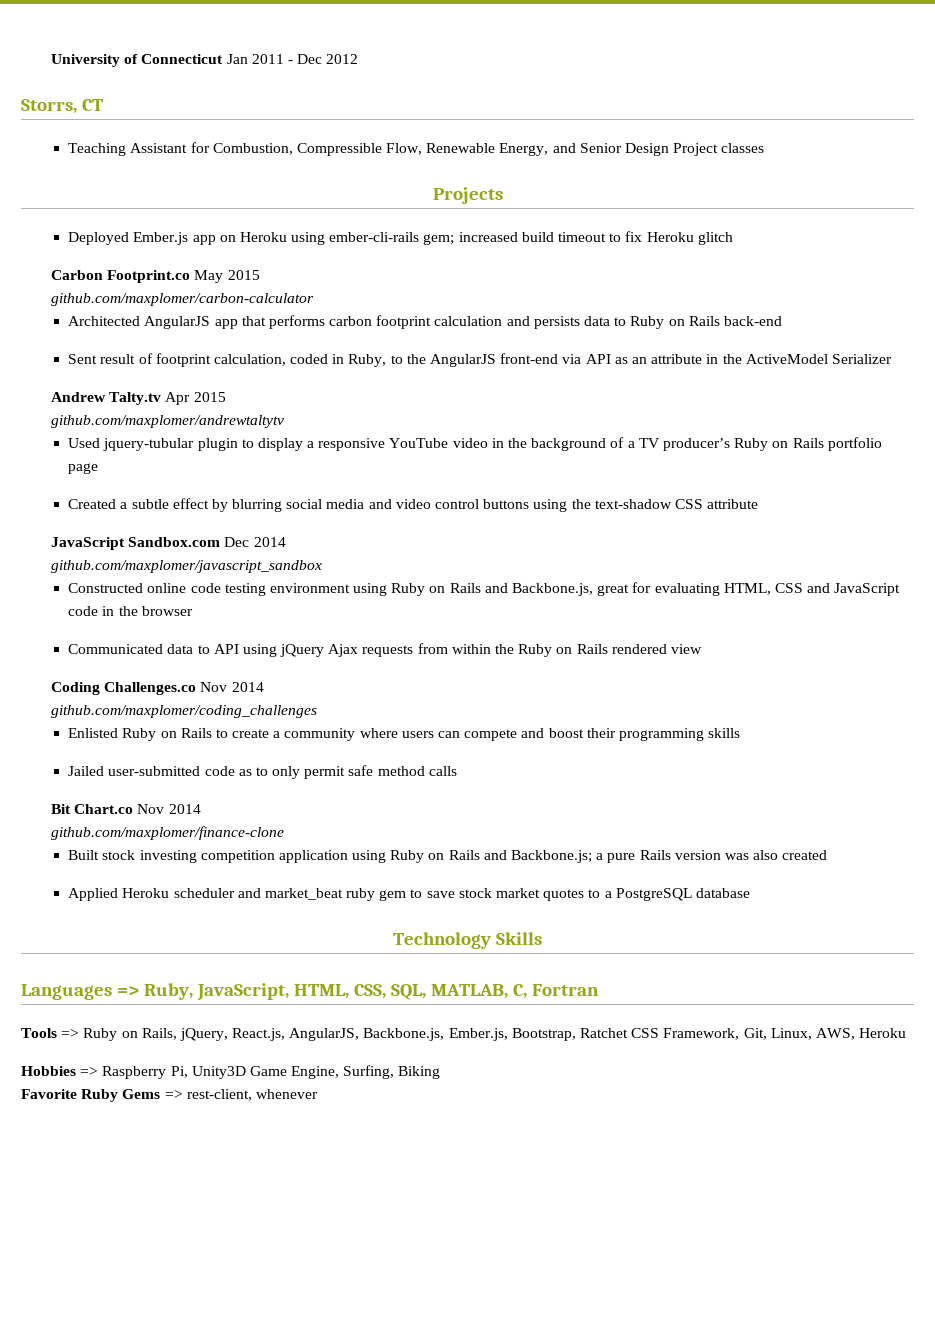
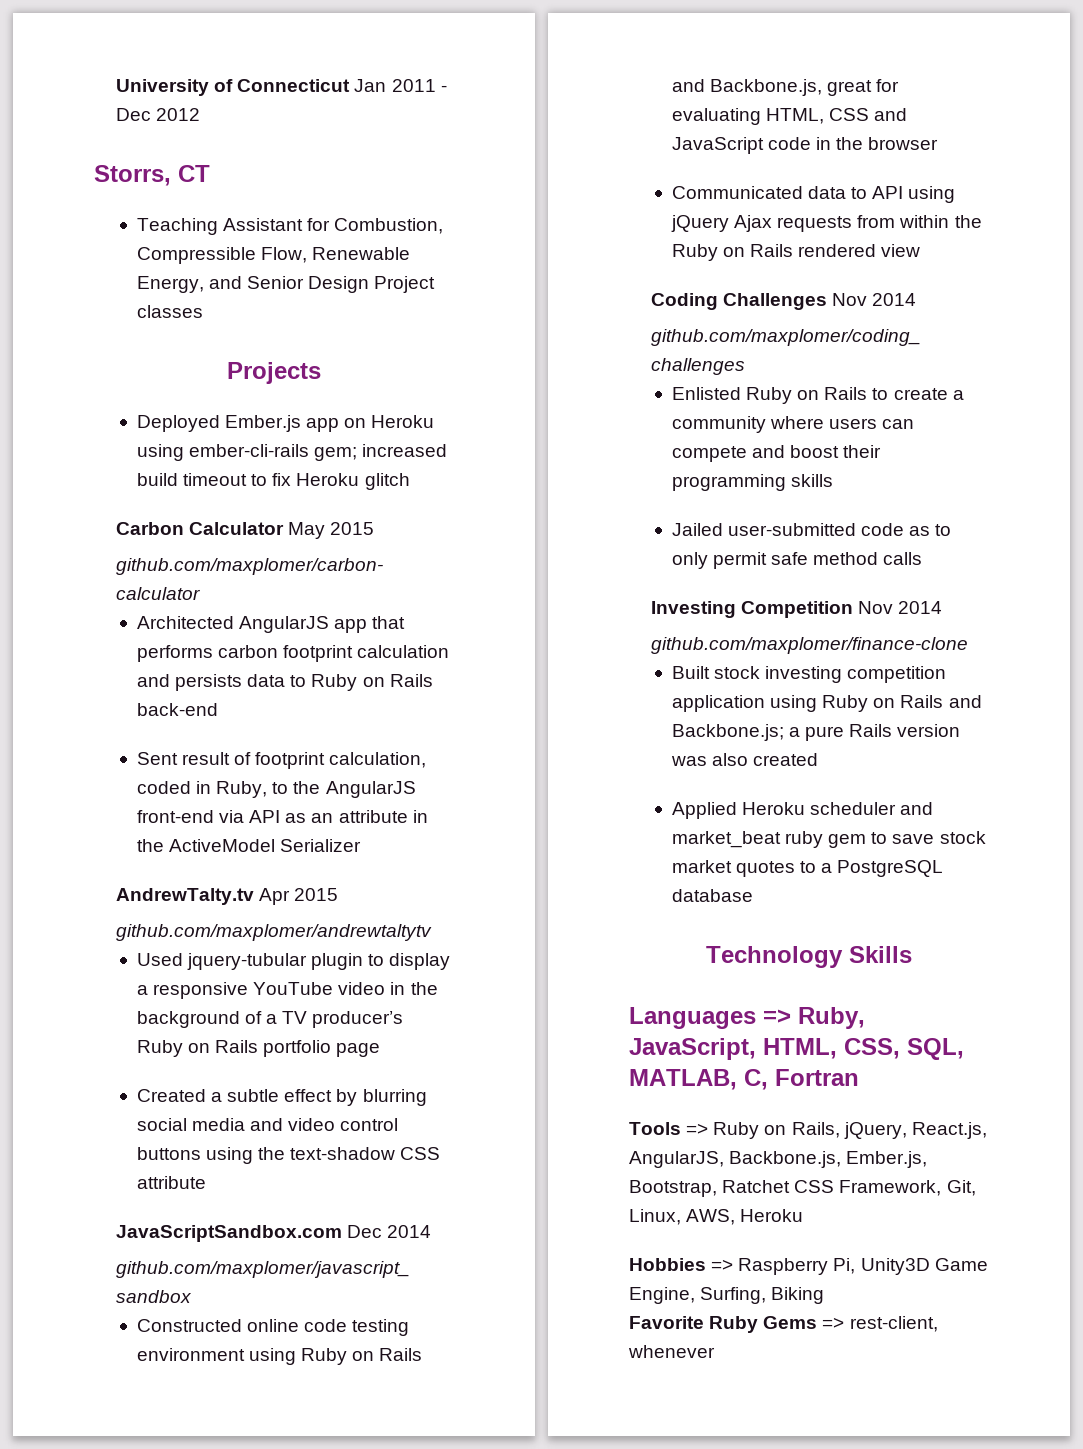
- Carbon Footprint.co May 2015
+ Carbon Calculator May 2015
- Andrew Talty.tv Apr 2015
+ AndrewTalty.tv Apr 2015
- JavaScript Sandbox.com Dec 2014
+ JavaScriptSandbox.com Dec 2014
- Coding Challenges.co Nov 2014
+ Coding Challenges Nov 2014
- Bit Chart.co Nov 2014
+ Investing Competition Nov 2014

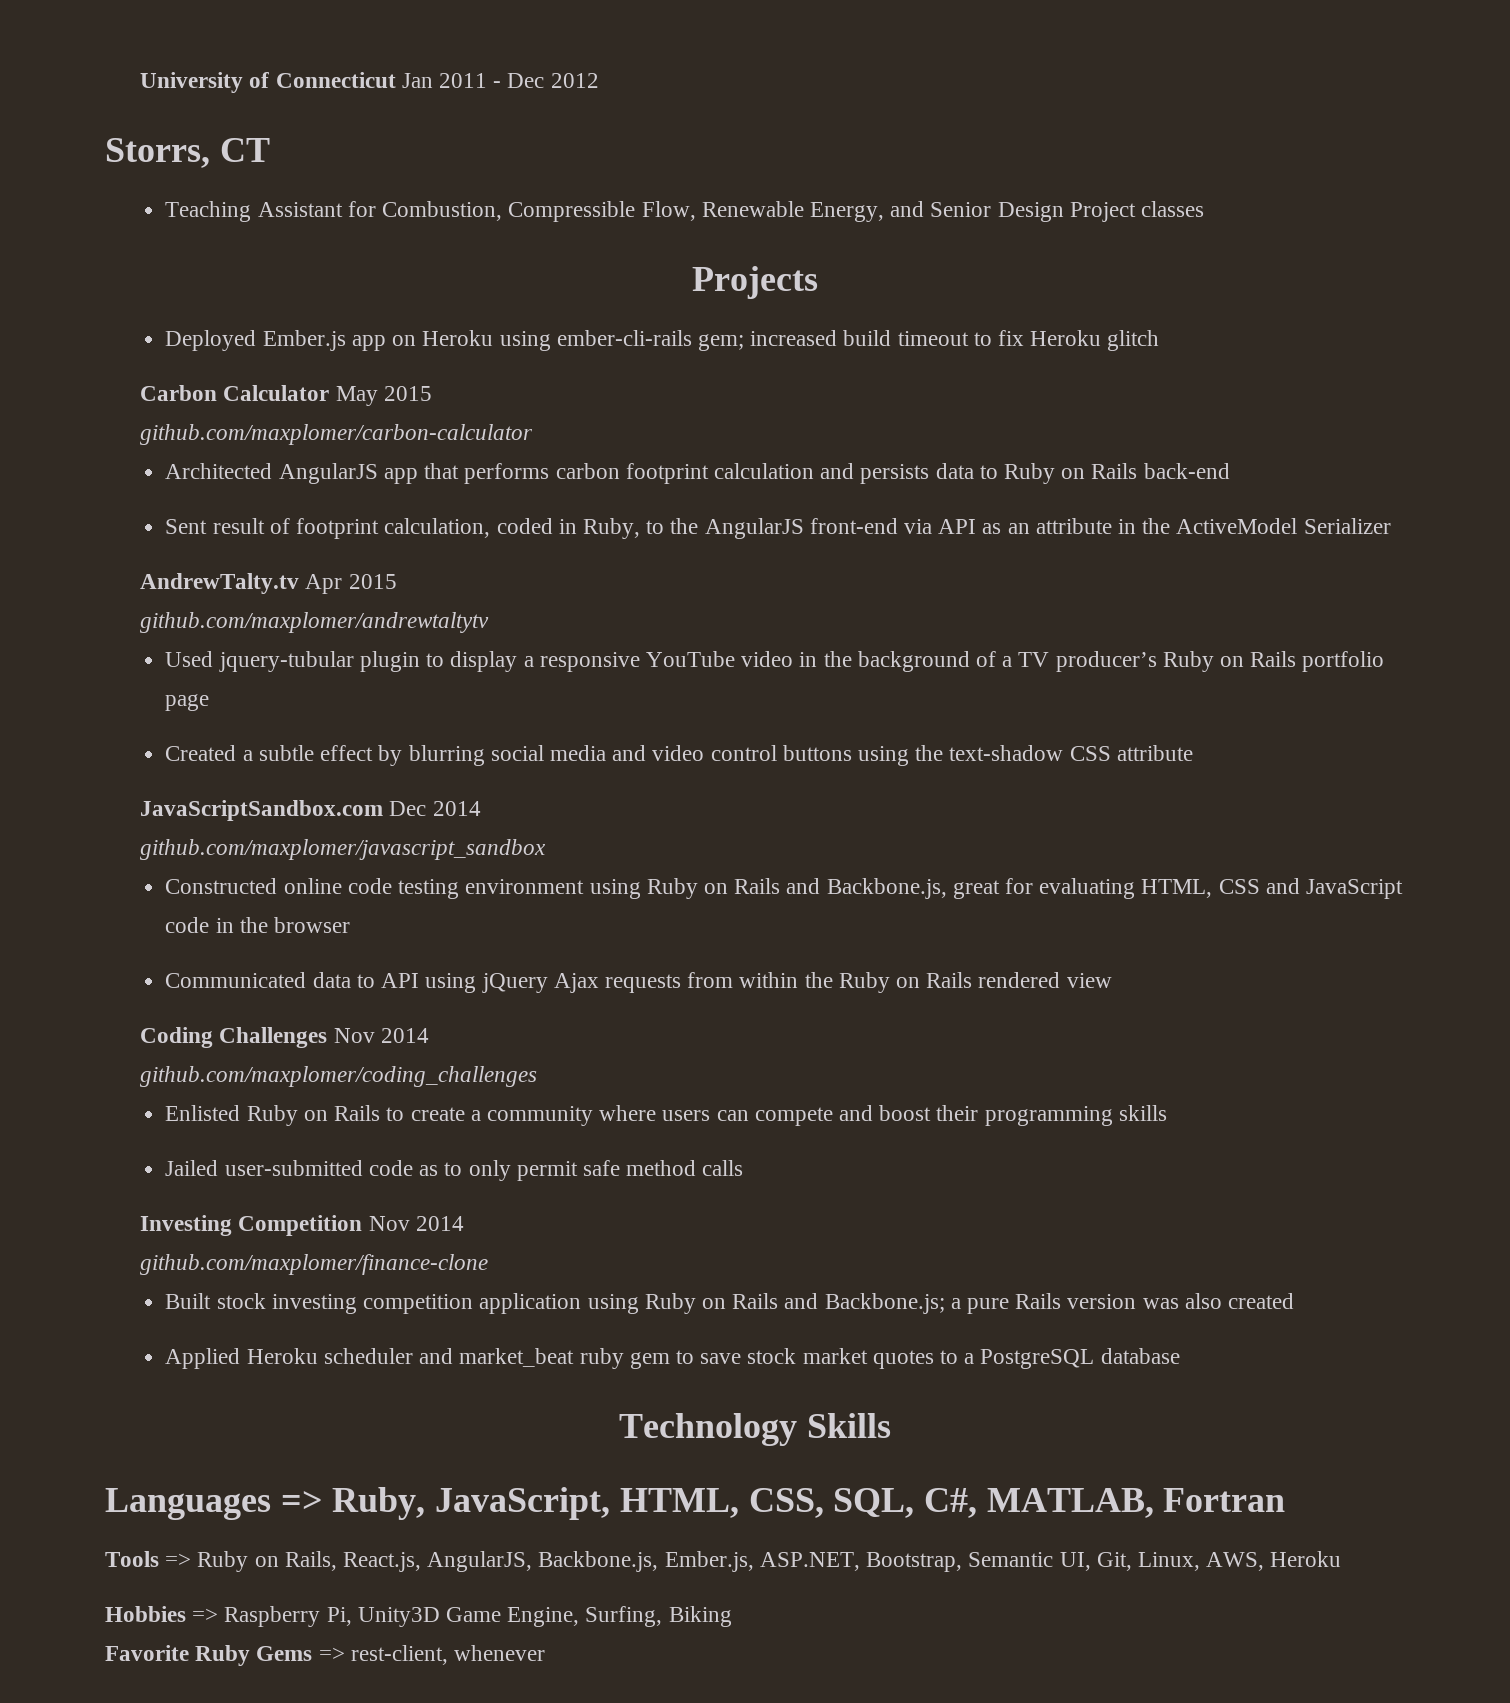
- Languages => Ruby, JavaScript, HTML, CSS, SQL, MATLAB, C, Fortran
+ Languages => Ruby, JavaScript, HTML, CSS, SQL, C#, MATLAB, Fortran
- Tools => Ruby on Rails, jQuery, React.js, AngularJS, Backbone.js, Ember.js, Bootstrap, Ratchet CSS Framework, Git, Linux, AWS, Heroku
+ Tools => Ruby on Rails, React.js, AngularJS, Backbone.js, Ember.js, ASP.NET, Bootstrap, Semantic UI, Git, Linux, AWS, Heroku

